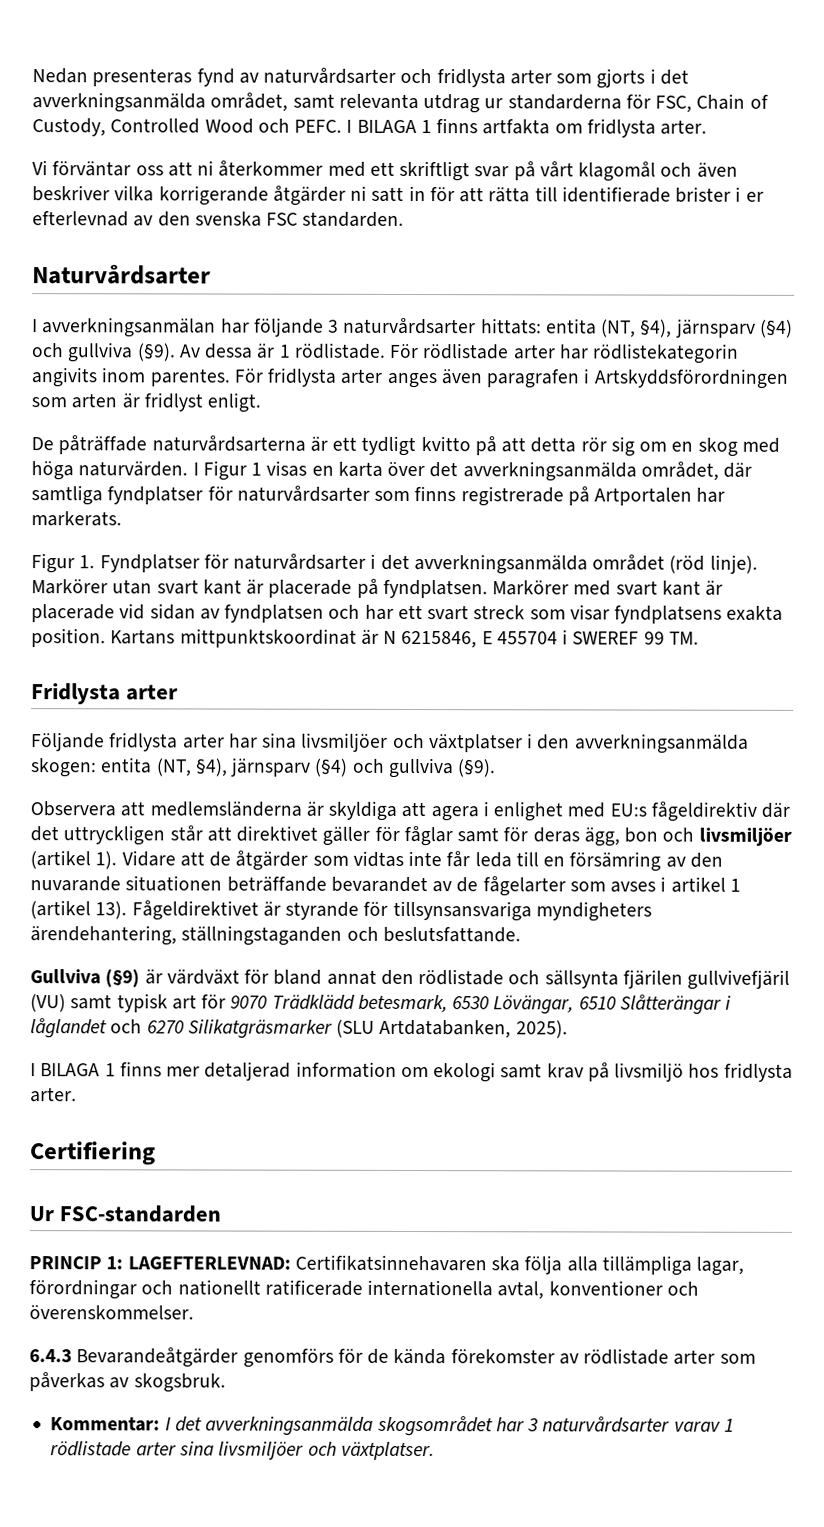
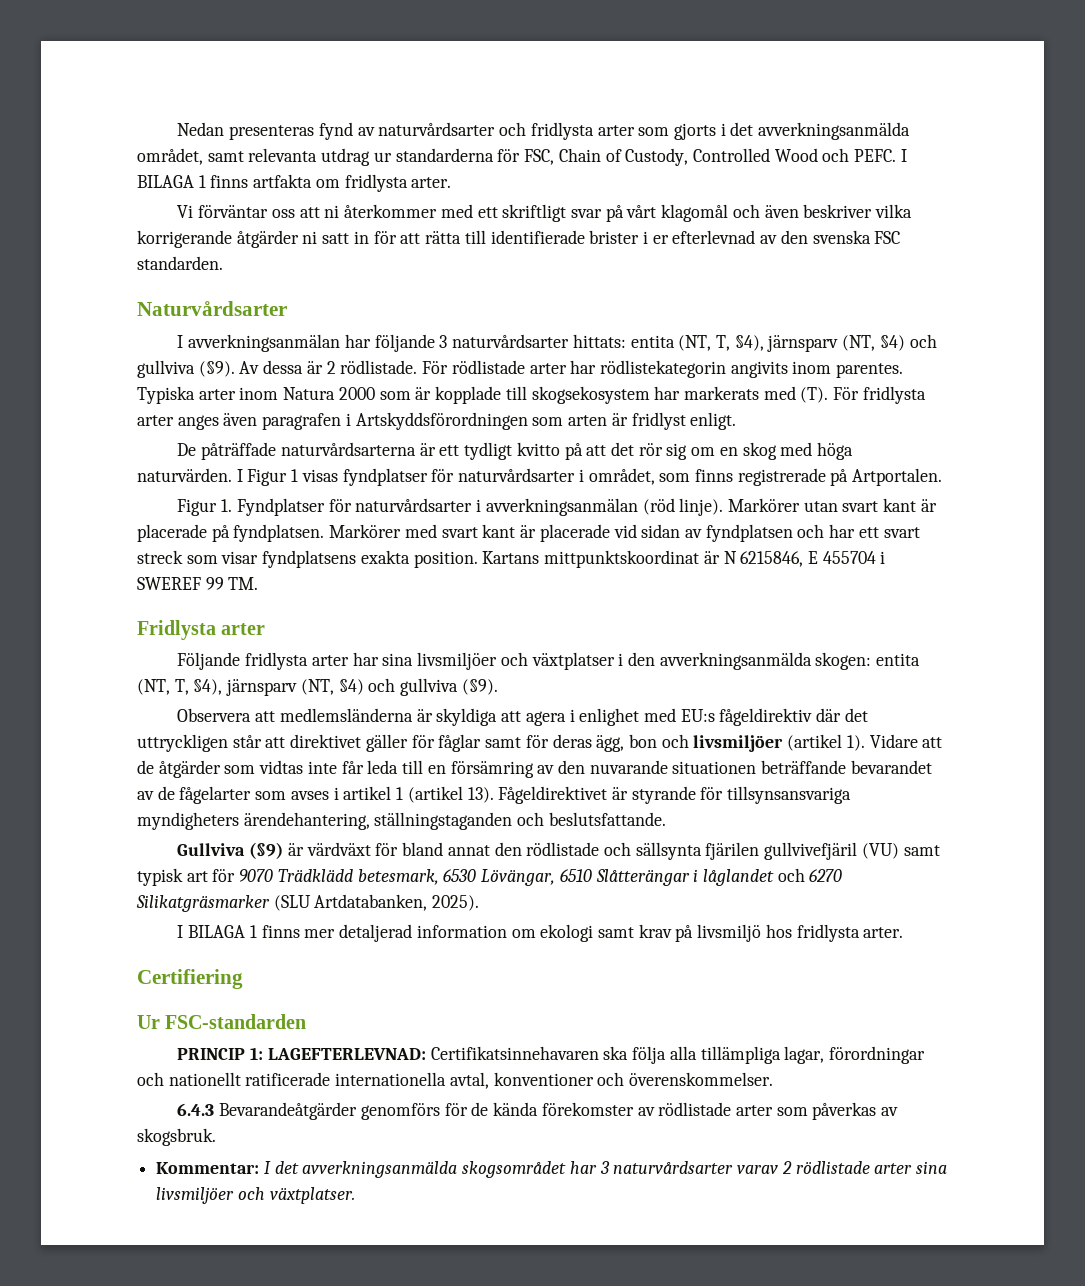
- I avverkningsanmälan har följande 3 naturvårdsarter hittats: entita (NT, §4), järnsparv (§4) och gullviva (§9).
+ I avverkningsanmälan har följande 3 naturvårdsarter hittats: entita (NT, T, §4), järnsparv (NT, §4) och gullviva (§9).
- Av dessa är 1 rödlistade.
+ Av dessa är 2 rödlistade.
- För fridlysta arter anges även paragrafen i Artskyddsförordningen som arten är fridlyst enligt.
+ Typiska arter inom Natura 2000 som är kopplade till skogsekosystem har markerats med (T). För fridlysta arter anges även paragrafen i Artskyddsförordningen som arten är fridlyst enligt.
- De påträffade naturvårdsarterna är ett tydligt kvitto på att detta rör sig om en skog med höga naturvärden.
+ De påträffade naturvårdsarterna är ett tydligt kvitto på att det rör sig om en skog med höga naturvärden.
- I Figur 1 visas en karta över det avverkningsanmälda området, där samtliga fyndplatser för naturvårdsarter som finns registrerade på Artportalen har markerats.
+ I Figur 1 visas fyndplatser för naturvårdsarter i området, som finns registrerade på Artportalen.
- Figur 1. Fyndplatser för naturvårdsarter i det avverkningsanmälda området (röd linje).
+ Figur 1. Fyndplatser för naturvårdsarter i avverkningsanmälan (röd linje).
- Följande fridlysta arter har sina livsmiljöer och växtplatser i den avverkningsanmälda skogen: entita (NT, §4), järnsparv (§4) och gullviva (§9).
+ Följande fridlysta arter har sina livsmiljöer och växtplatser i den avverkningsanmälda skogen: entita (NT, T, §4), järnsparv (NT, §4) och gullviva (§9).
- Kommentar: I det avverkningsanmälda skogsområdet har 3 naturvårdsarter varav 1 rödlistade arter sina livsmiljöer och växtplatser.
+ Kommentar: I det avverkningsanmälda skogsområdet har 3 naturvårdsarter varav 2 rödlistade arter sina livsmiljöer och växtplatser.

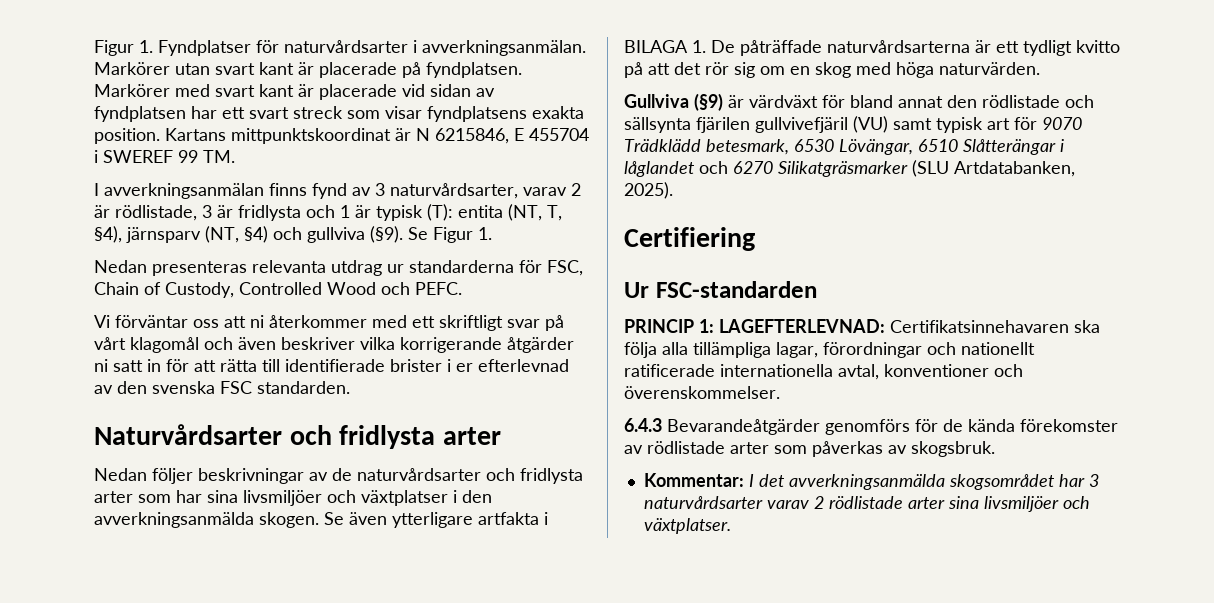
- Nedan presenteras fynd av naturvårdsarter och fridlysta arter som gjorts i det avverkningsanmälda området, samt relevanta utdrag ur standarderna för FSC, Chain of Custody, Controlled Wood och PEFC. I BILAGA 1 finns artfakta om fridlysta arter.
+ Figur 1. Fyndplatser för naturvårdsarter i avverkningsanmälan. Markörer utan svart kant är placerade på fyndplatsen. Markörer med svart kant är placerade vid sidan av fyndplatsen har ett svart streck som visar fyndplatsens exakta position. Kartans mittpunktskoordinat är N 6215846, E 455704 i SWEREF 99 TM.
+ I avverkningsanmälan finns fynd av 3 naturvårdsarter, varav 2 är rödlistade, 3 är fridlysta och 1 är typisk (T): entita (NT, T, §4), järnsparv (NT, §4) och gullviva (§9). Se Figur 1.
+ Nedan presenteras relevanta utdrag ur standarderna för FSC, Chain of Custody, Controlled Wood och PEFC.
- Naturvårdsarter
- I avverkningsanmälan har följande 3 naturvårdsarter hittats: entita (NT, T, §4), järnsparv (NT, §4) och gullviva (§9). Av dessa är 2 rödlistade. För rödlistade arter har rödlistekategorin angivits inom parentes. Typiska arter inom Natura 2000 som är kopplade till skogsekosystem har markerats med (T). För fridlysta arter anges även paragrafen i Artskyddsförordningen som arten är fridlyst enligt.
- De påträffade naturvårdsarterna är ett tydligt kvitto på att det rör sig om en skog med höga naturvärden. I Figur 1 visas fyndplatser för naturvårdsarter i området, som finns registrerade på Artportalen.
- Figur 1. Fyndplatser för naturvårdsarter i avverkningsanmälan (röd linje). Markörer utan svart kant är placerade på fyndplatsen. Markörer med svart kant är placerade vid sidan av fyndplatsen och har ett svart streck som visar fyndplatsens exakta position. Kartans mittpunktskoordinat är N 6215846, E 455704 i SWEREF 99 TM.
- Fridlysta arter
- Följande fridlysta arter har sina livsmiljöer och växtplatser i den avverkningsanmälda skogen: entita (NT, T, §4), järnsparv (NT, §4) och gullviva (§9).
- Observera att medlemsländerna är skyldiga att agera i enlighet med EU:s fågeldirektiv där det uttryckligen står att direktivet gäller för fåglar samt för deras ägg, bon och livsmiljöer (artikel 1). Vidare att de åtgärder som vidtas inte får leda till en försämring av den nuvarande situationen beträffande bevarandet av de fågelarter som avses i artikel 1 (artikel 13). Fågeldirektivet är styrande för tillsynsansvariga myndigheters ärendehantering, ställningstaganden och beslutsfattande.
+ Naturvårdsarter och fridlysta arter
+ Nedan följer beskrivningar av de naturvårdsarter och fridlysta arter som har sina livsmiljöer och växtplatser i den avverkningsanmälda skogen. Se även ytterligare artfakta i BILAGA 1. De påträffade naturvårdsarterna är ett tydligt kvitto på att det rör sig om en skog med höga naturvärden.
- I BILAGA 1 finns mer detaljerad information om ekologi samt krav på livsmiljö hos fridlysta arter.

